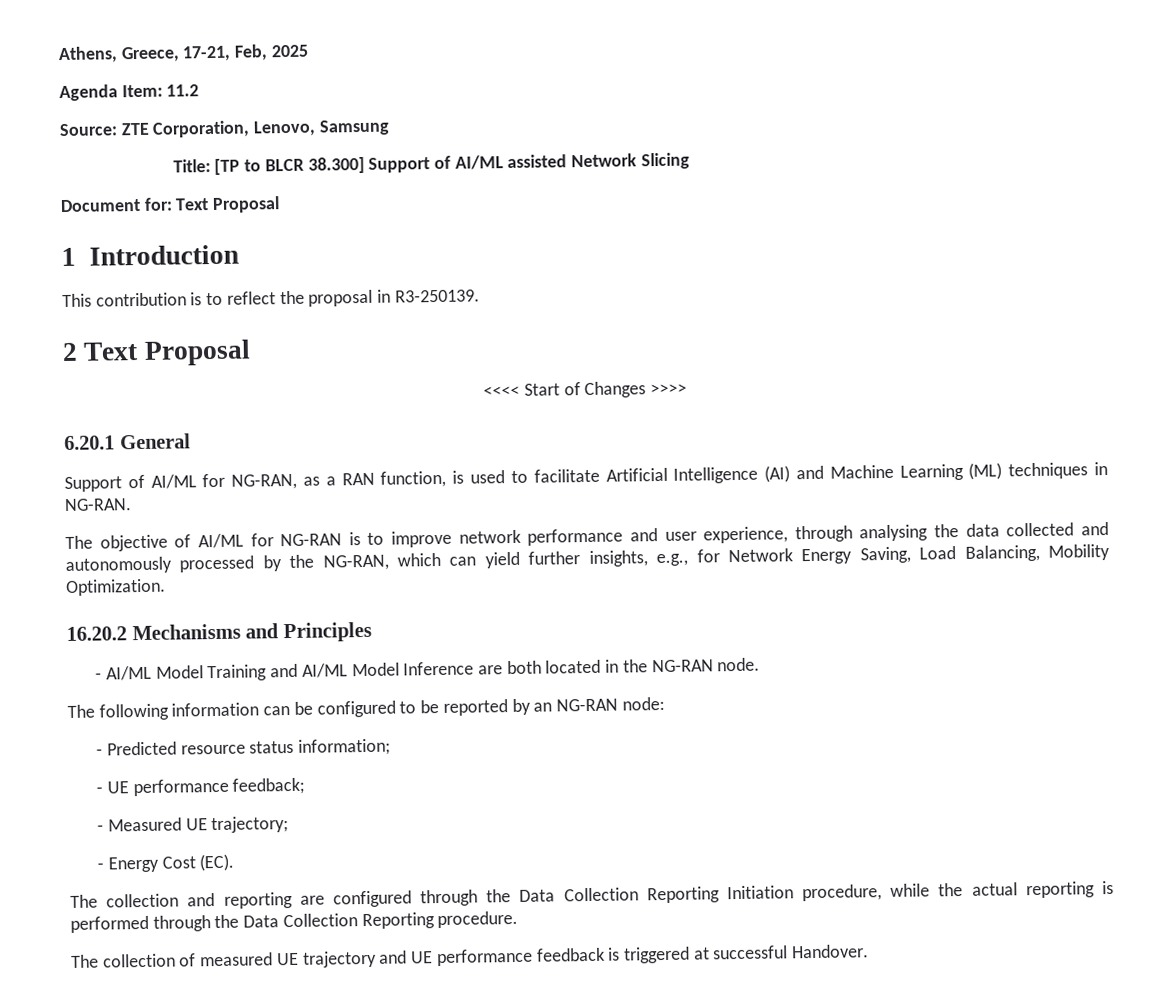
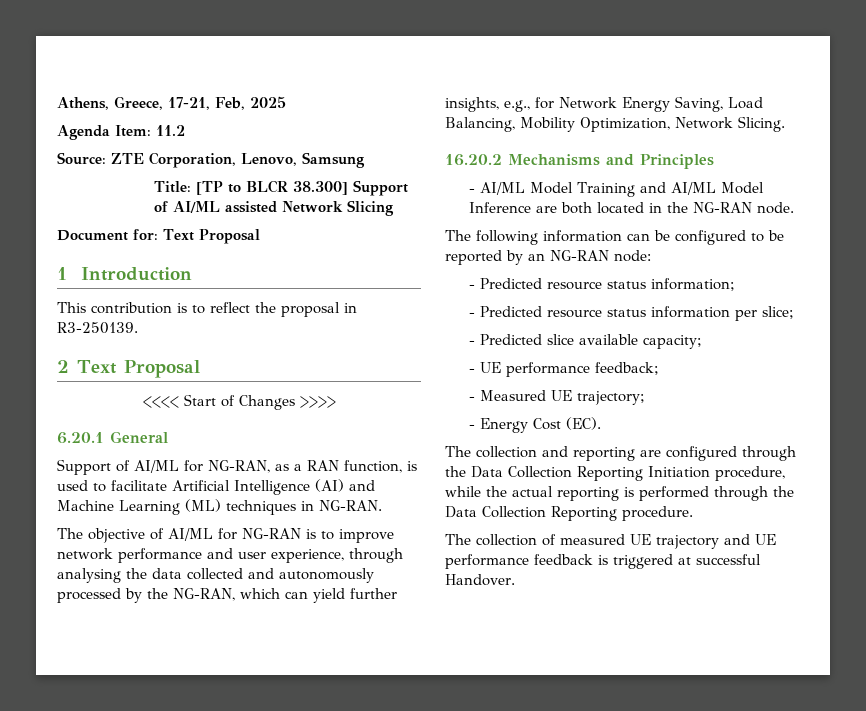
- The objective of AI/ML for NG-RAN is to improve network performance and user experience, through analysing the data collected and autonomously processed by the NG-RAN, which can yield further insights, e.g., for Network Energy Saving, Load Balancing, Mobility Optimization.
+ The objective of AI/ML for NG-RAN is to improve network performance and user experience, through analysing the data collected and autonomously processed by the NG-RAN, which can yield further insights, e.g., for Network Energy Saving, Load Balancing, Mobility Optimization, Network Slicing.
+ - Predicted resource status information per slice;
+ - Predicted slice available capacity;

